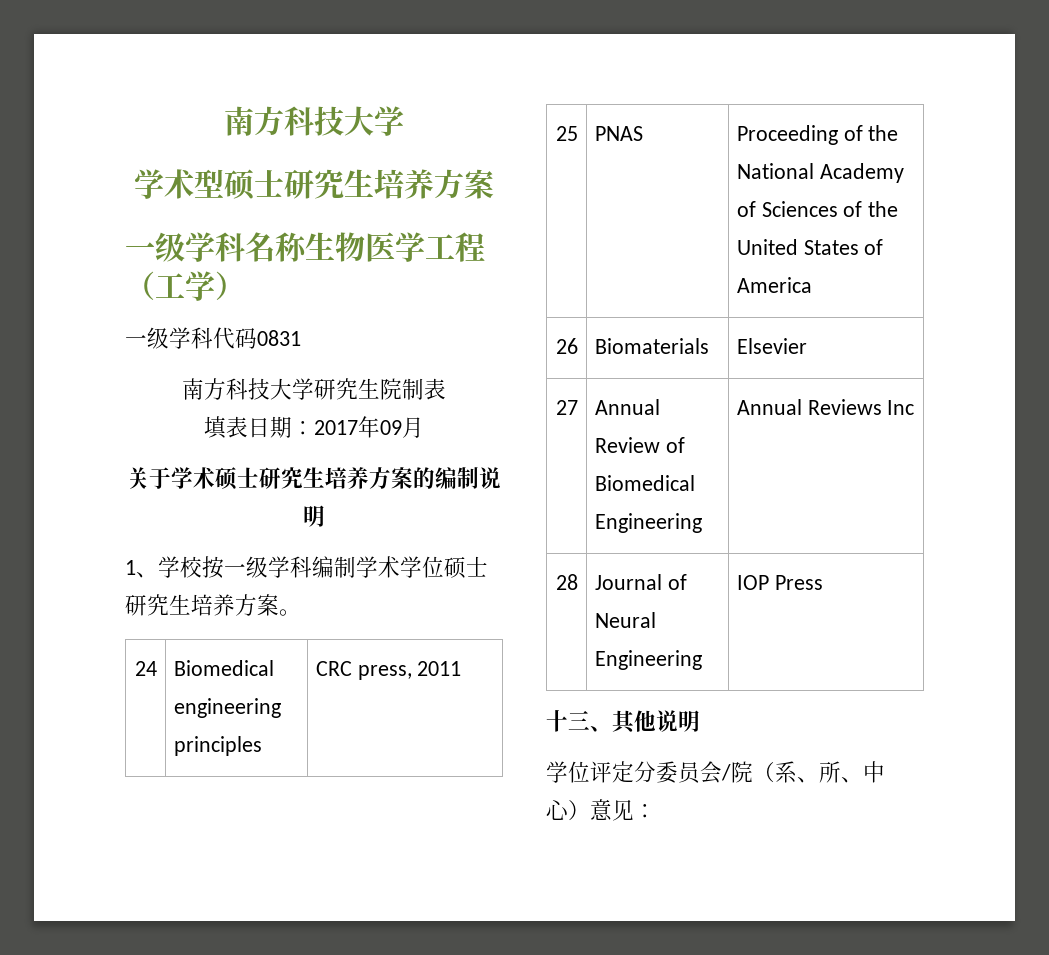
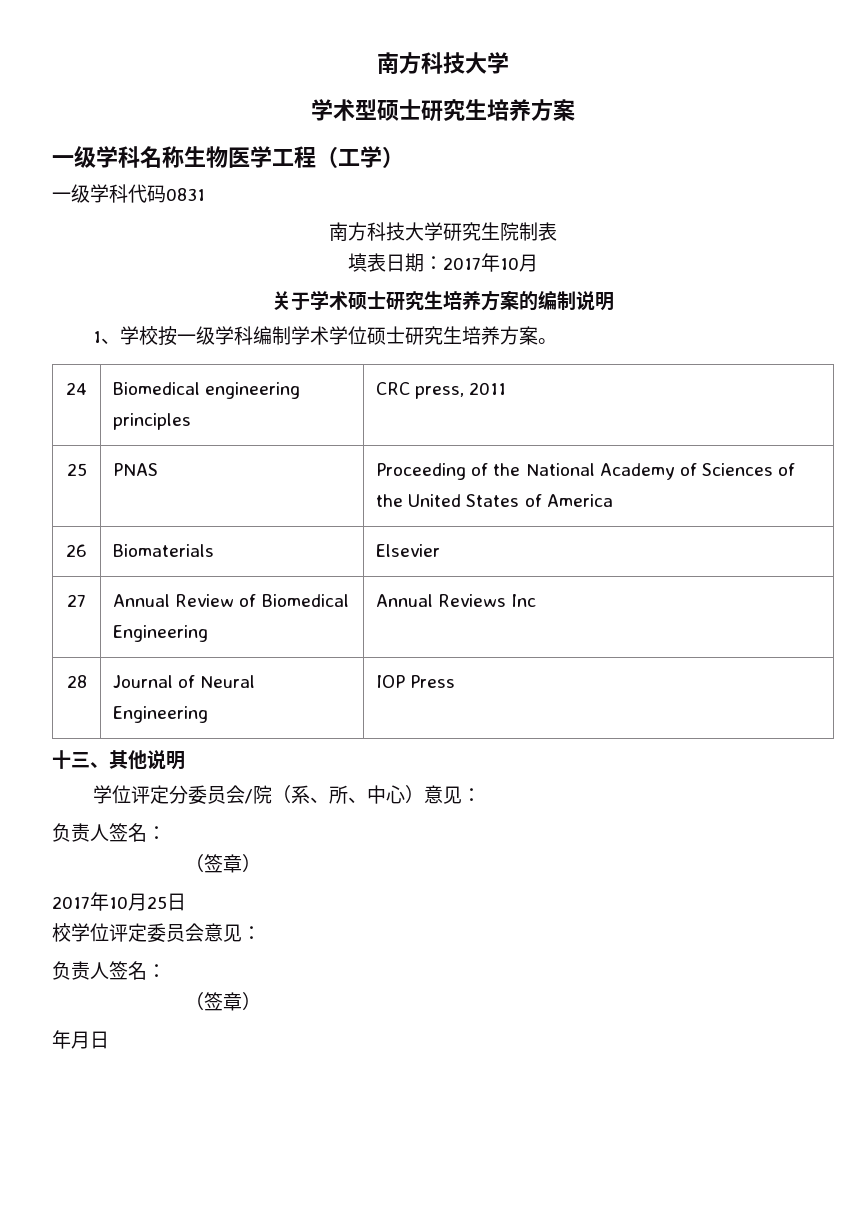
- 填表日期：2017年09月
+ 填表日期：2017年10月
  学位评定分委员会/院（系、所、中心）意见：
+ 负责人签名：
+ （签章）
+ 2017年10月25日
+ 校学位评定委员会意见：
+ 负责人签名：
+ （签章）
+ 年月日

